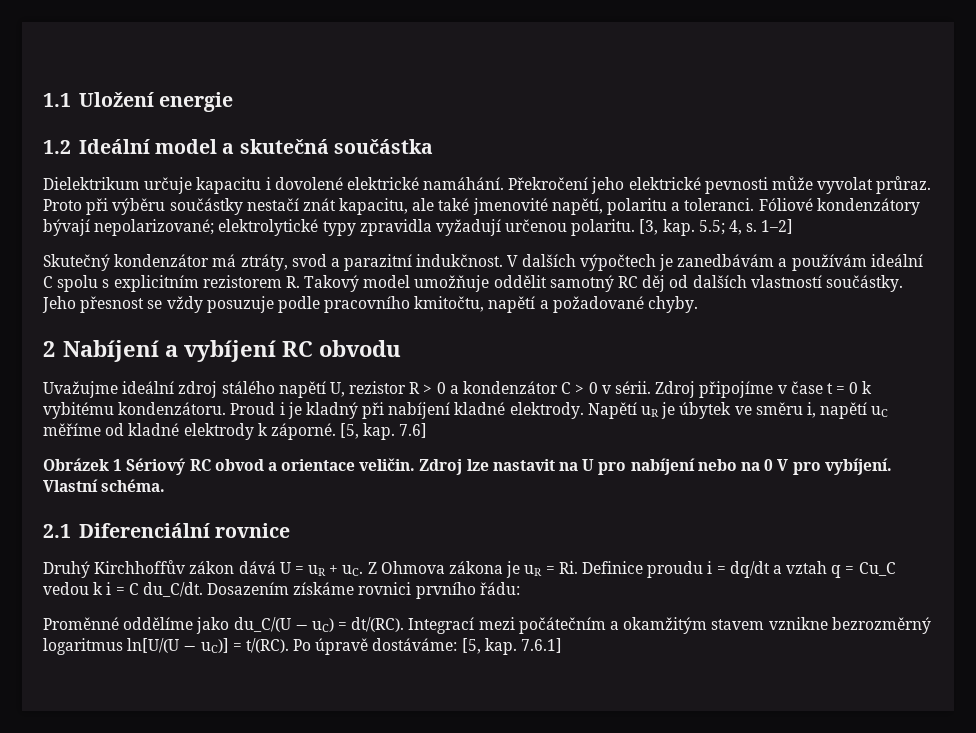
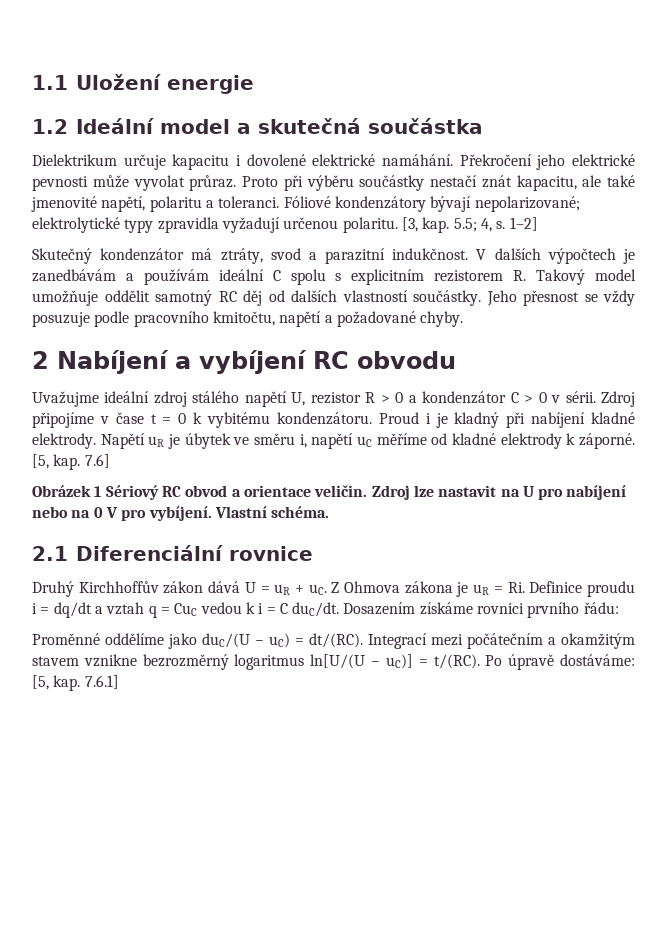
- Z Ohmova zákona je uR = Ri. Definice proudu i = dq/dt a vztah q = Cu_C vedou k i = C du_C/dt.
+ Z Ohmova zákona je uR = Ri. Definice proudu i = dq/dt a vztah q = CuC vedou k i = C duC/dt.
- Proměnné oddělíme jako du_C/(U − uC) = dt/(RC).
+ Proměnné oddělíme jako duC/(U − uC) = dt/(RC).

